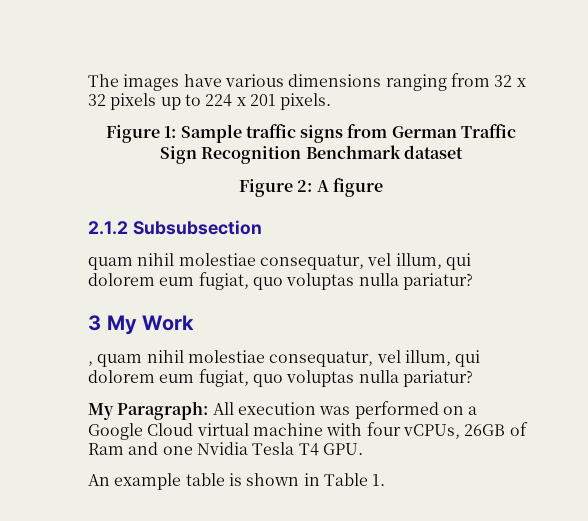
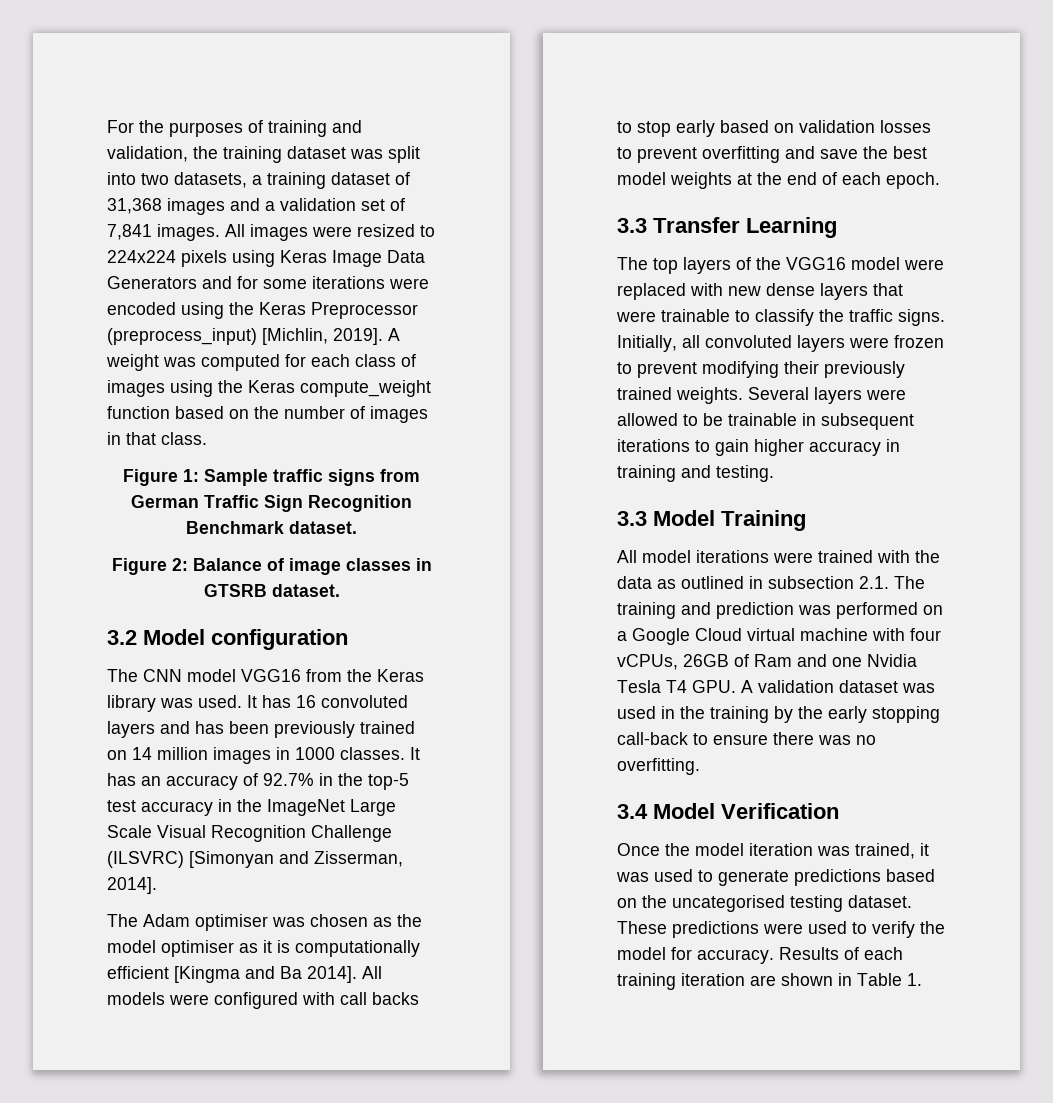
- The images have various dimensions ranging from 32 x 32 pixels up to 224 x 201 pixels.
+ For the purposes of training and validation, the training dataset was split into two datasets, a training dataset of 31,368 images and a validation set of 7,841 images. All images were resized to 224x224 pixels using Keras Image Data Generators and for some iterations were encoded using the Keras Preprocessor (preprocess_input) [Michlin, 2019]. A weight was computed for each class of images using the Keras compute_weight function based on the number of images in that class.
- Figure 1: Sample traffic signs from German Traffic Sign Recognition Benchmark dataset
+ Figure 1: Sample traffic signs from German Traffic Sign Recognition Benchmark dataset.
- Figure 2: A figure
- 2.1.2 Subsubsection
- quam nihil molestiae consequatur, vel illum, qui dolorem eum fugiat, quo voluptas nulla pariatur?
- 3 My Work
- , quam nihil molestiae consequatur, vel illum, qui dolorem eum fugiat, quo voluptas nulla pariatur?
- My Paragraph: All execution was performed on a Google Cloud virtual machine with four vCPUs, 26GB of Ram and one Nvidia Tesla T4 GPU.
- An example table is shown in Table 1.
+ Figure 2: Balance of image classes in GTSRB dataset.
+ 3.2 Model configuration
+ The CNN model VGG16 from the Keras library was used. It has 16 convoluted layers and has been previously trained on 14 million images in 1000 classes. It has an accuracy of 92.7% in the top-5 test accuracy in the ImageNet Large Scale Visual Recognition Challenge (ILSVRC) [Simonyan and Zisserman, 2014].
+ The Adam optimiser was chosen as the model optimiser as it is computationally efficient [Kingma and Ba 2014]. All models were configured with call backs to stop early based on validation losses to prevent overfitting and save the best model weights at the end of each epoch.
+ 3.3 Transfer Learning
+ The top layers of the VGG16 model were replaced with new dense layers that were trainable to classify the traffic signs. Initially, all convoluted layers were frozen to prevent modifying their previously trained weights. Several layers were allowed to be trainable in subsequent iterations to gain higher accuracy in training and testing.
+ 3.3 Model Training
+ All model iterations were trained with the data as outlined in subsection 2.1. The training and prediction was performed on a Google Cloud virtual machine with four vCPUs, 26GB of Ram and one Nvidia Tesla T4 GPU. A validation dataset was used in the training by the early stopping call-back to ensure there was no overfitting.
+ 3.4 Model Verification
+ Once the model iteration was trained, it was used to generate predictions based on the uncategorised testing dataset. These predictions were used to verify the model for accuracy. Results of each training iteration are shown in Table 1.

